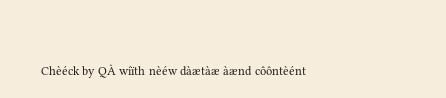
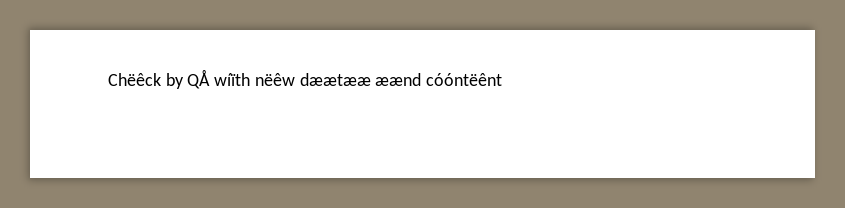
- Chèéck by QÀ wíïth nèéw dàætàæ àænd côôntèént
+ Chëêck by QÅ wíïth nëêw dæætææ æænd cóóntëênt

